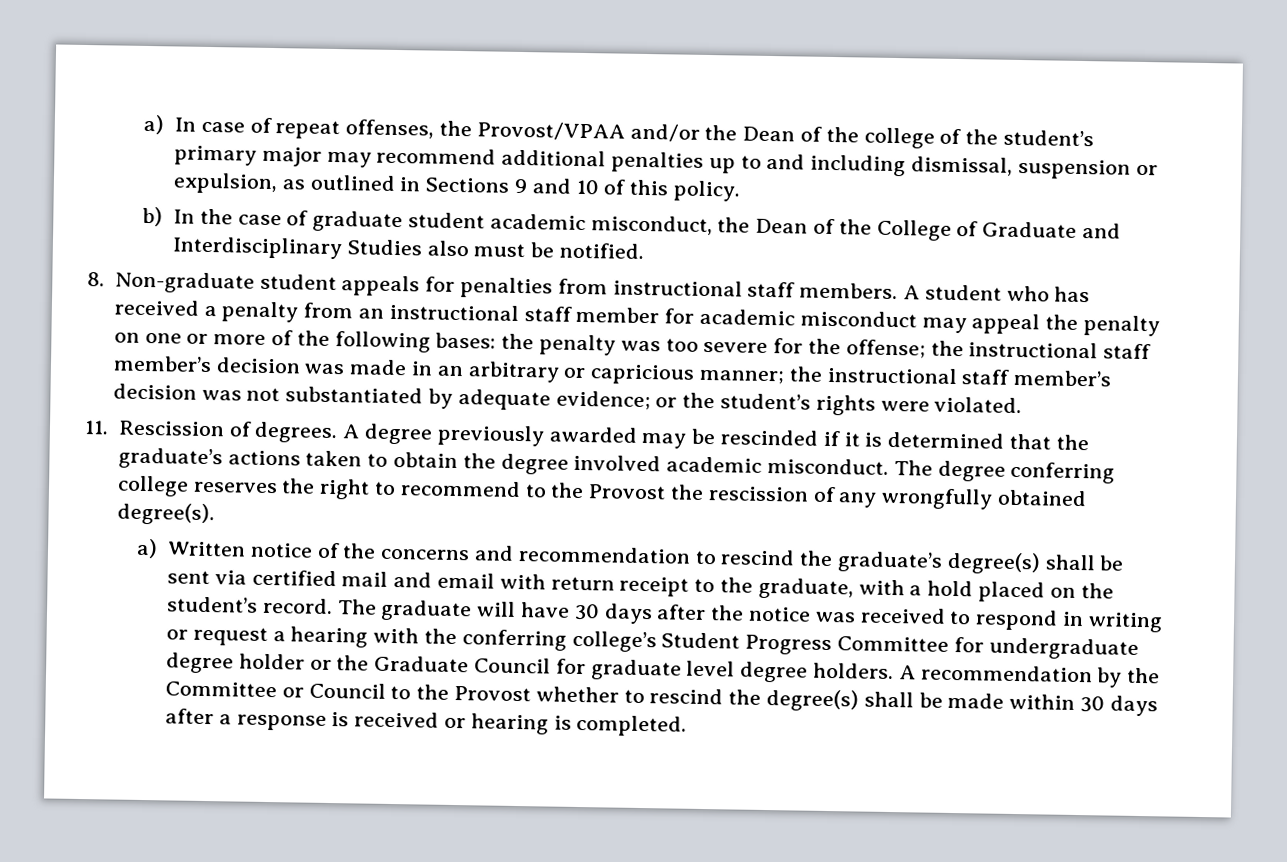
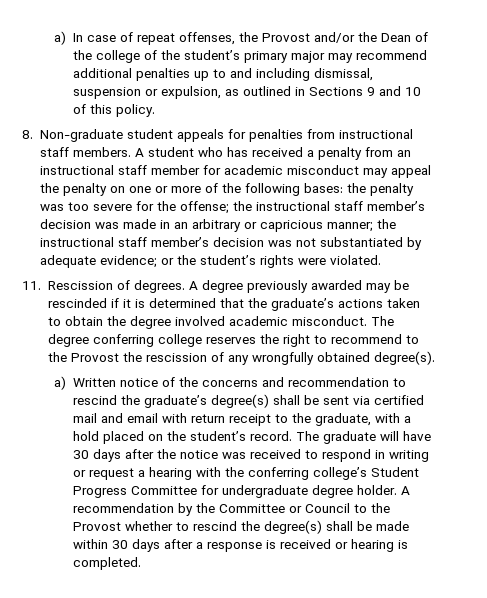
- a) In case of repeat offenses, the Provost/VPAA and/or the Dean of the college of the student’s primary major may recommend additional penalties up to and including dismissal, suspension or expulsion, as outlined in Sections 9 and 10 of this policy.
+ a) In case of repeat offenses, the Provost and/or the Dean of the college of the student’s primary major may recommend additional penalties up to and including dismissal, suspension or expulsion, as outlined in Sections 9 and 10 of this policy.
- b) In the case of graduate student academic misconduct, the Dean of the College of Graduate and Interdisciplinary Studies also must be notified.
- The graduate will have 30 days after the notice was received to respond in writing or request a hearing with the conferring college’s Student Progress Committee for undergraduate degree holder or the Graduate Council for graduate level degree holders.
+ The graduate will have 30 days after the notice was received to respond in writing or request a hearing with the conferring college’s Student Progress Committee for undergraduate degree holder.

